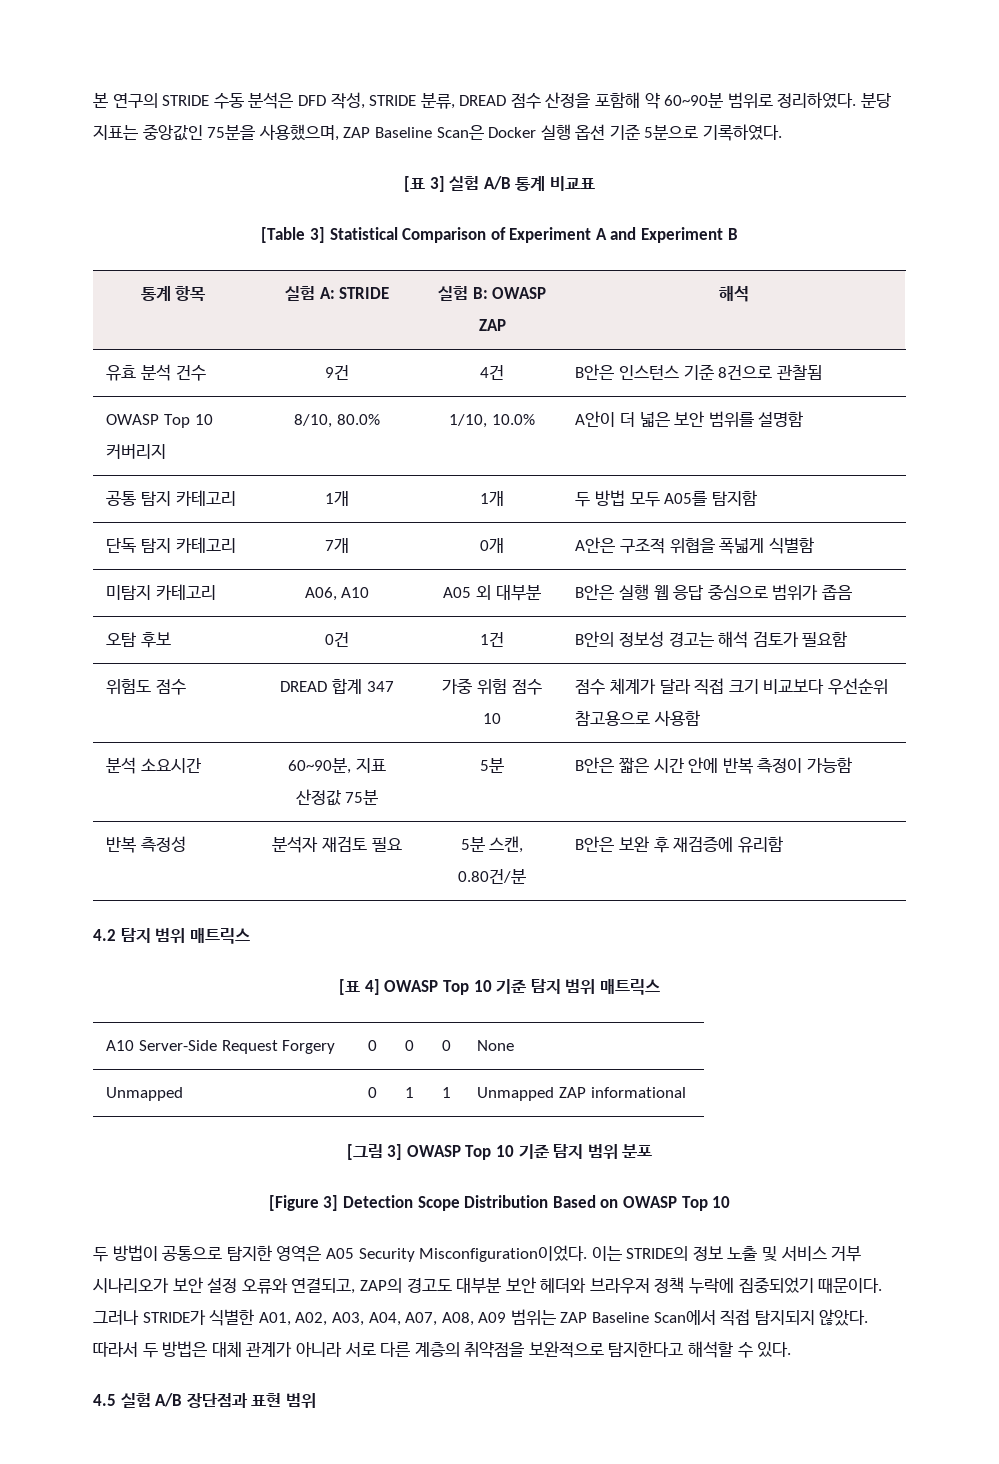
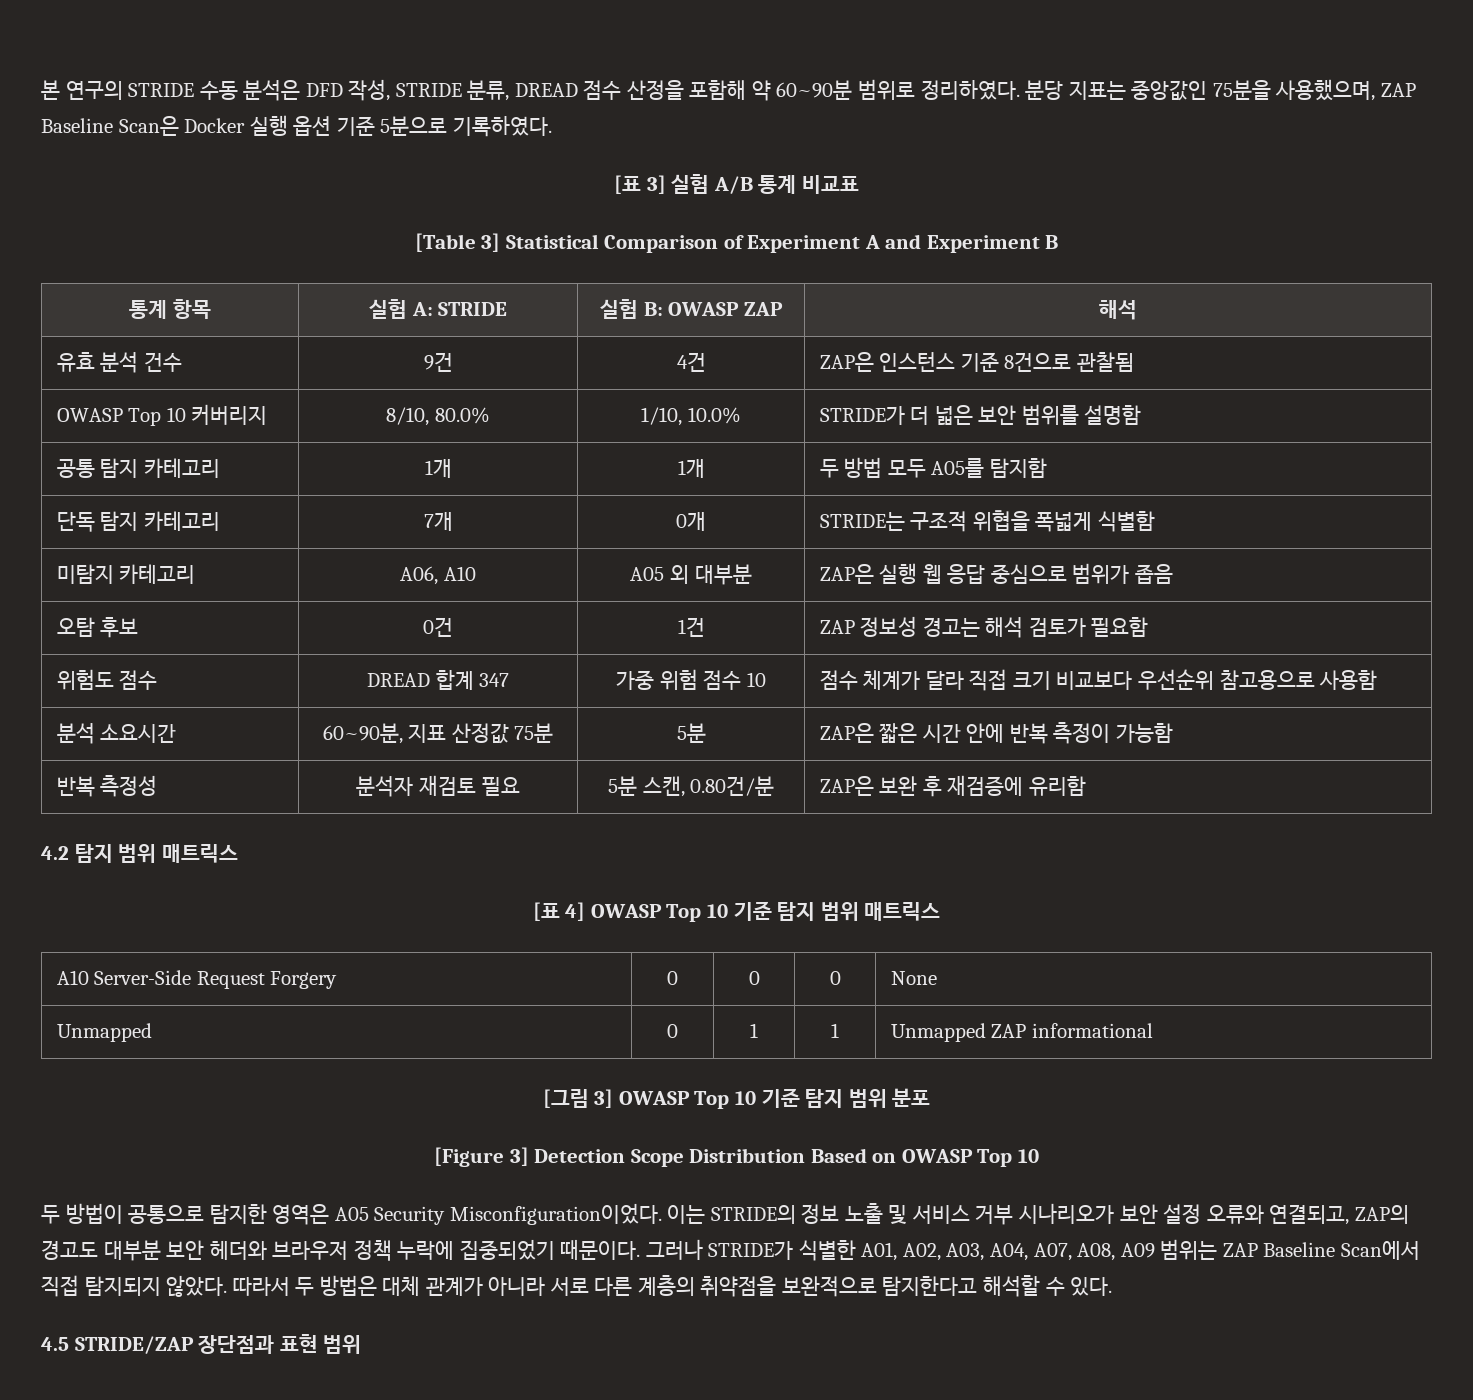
- 유효 분석 건수 | 9건 | 4건 | B안은 인스턴스 기준 8건으로 관찰됨
+ 유효 분석 건수 | 9건 | 4건 | ZAP은 인스턴스 기준 8건으로 관찰됨
- OWASP Top 10 커버리지 | 8/10, 80.0% | 1/10, 10.0% | A안이 더 넓은 보안 범위를 설명함
+ OWASP Top 10 커버리지 | 8/10, 80.0% | 1/10, 10.0% | STRIDE가 더 넓은 보안 범위를 설명함
- 단독 탐지 카테고리 | 7개 | 0개 | A안은 구조적 위협을 폭넓게 식별함
+ 단독 탐지 카테고리 | 7개 | 0개 | STRIDE는 구조적 위협을 폭넓게 식별함
- 미탐지 카테고리 | A06, A10 | A05 외 대부분 | B안은 실행 웹 응답 중심으로 범위가 좁음
+ 미탐지 카테고리 | A06, A10 | A05 외 대부분 | ZAP은 실행 웹 응답 중심으로 범위가 좁음
- 오탐 후보 | 0건 | 1건 | B안의 정보성 경고는 해석 검토가 필요함
+ 오탐 후보 | 0건 | 1건 | ZAP 정보성 경고는 해석 검토가 필요함
- 분석 소요시간 | 60~90분, 지표 산정값 75분 | 5분 | B안은 짧은 시간 안에 반복 측정이 가능함
+ 분석 소요시간 | 60~90분, 지표 산정값 75분 | 5분 | ZAP은 짧은 시간 안에 반복 측정이 가능함
- 반복 측정성 | 분석자 재검토 필요 | 5분 스캔, 0.80건/분 | B안은 보완 후 재검증에 유리함
+ 반복 측정성 | 분석자 재검토 필요 | 5분 스캔, 0.80건/분 | ZAP은 보완 후 재검증에 유리함
- 4.5 실험 A/B 장단점과 표현 범위
+ 4.5 STRIDE/ZAP 장단점과 표현 범위

